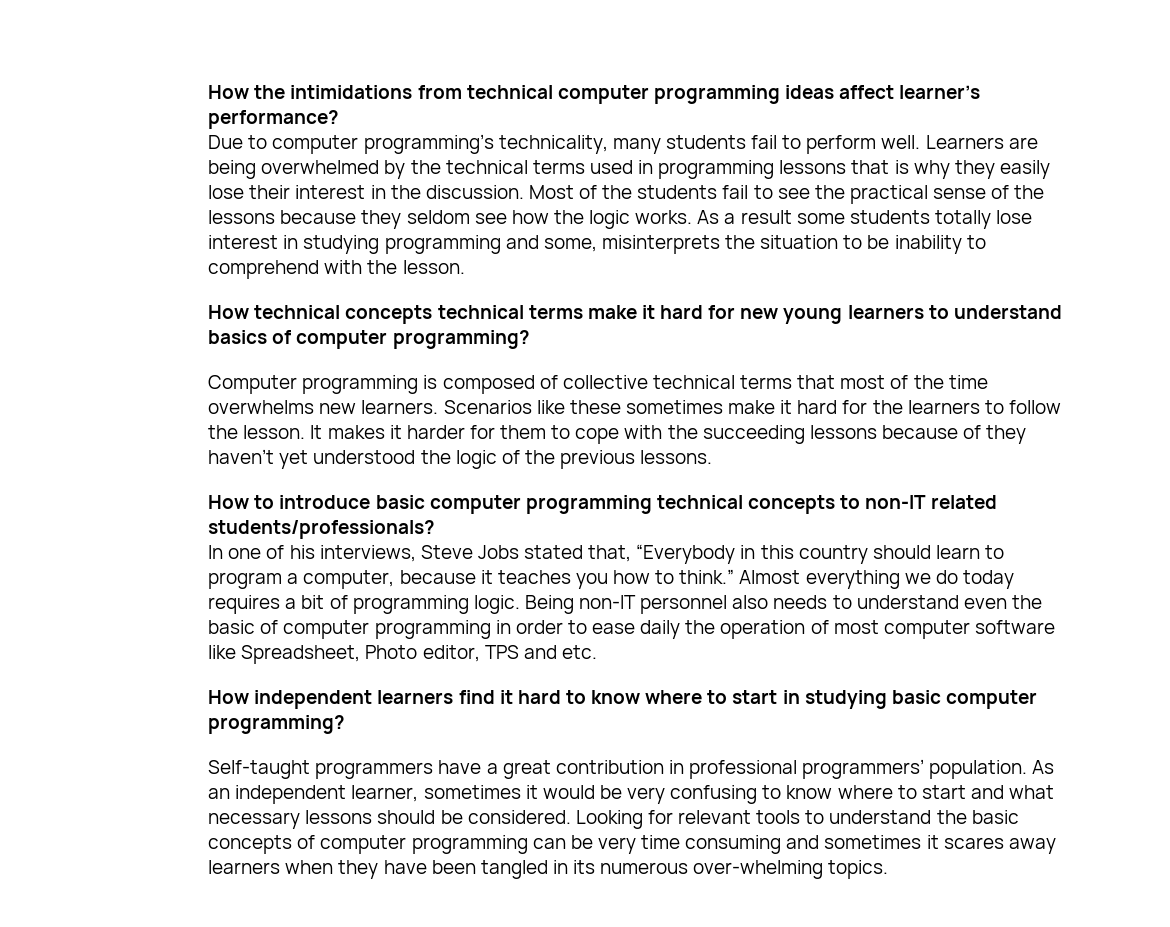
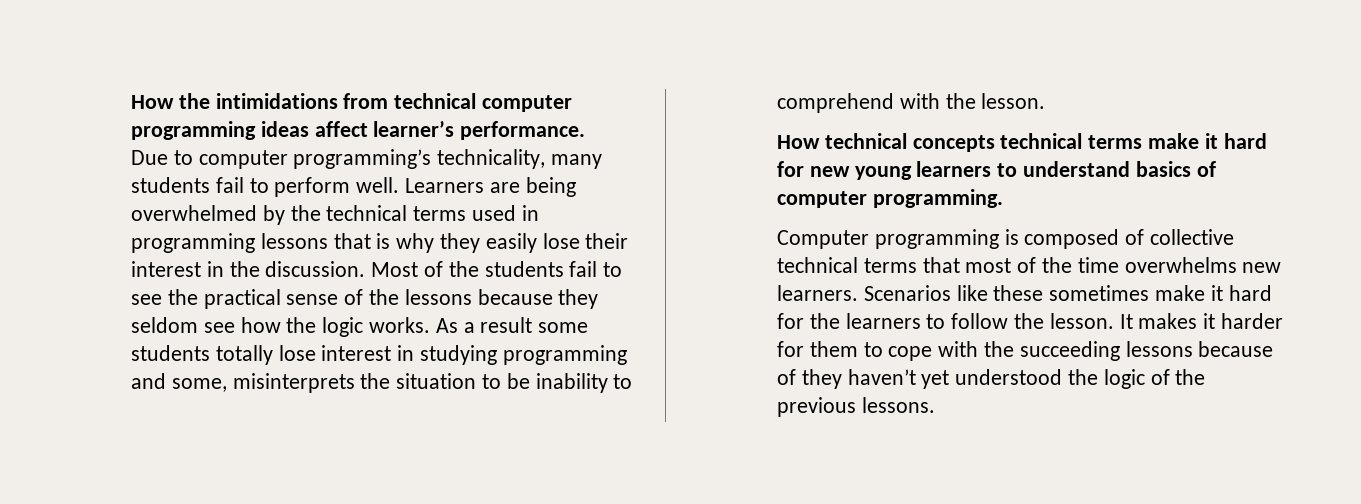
- How the intimidations from technical computer programming ideas affect learner’s performance?
+ How the intimidations from technical computer programming ideas affect learner’s performance.
- How technical concepts technical terms make it hard for new young learners to understand basics of computer programming?
+ How technical concepts technical terms make it hard for new young learners to understand basics of computer programming.
- How to introduce basic computer programming technical concepts to non-IT related students/professionals?
- In one of his interviews, Steve Jobs stated that, “Everybody in this country should learn to program a computer, because it teaches you how to think.” Almost everything we do today requires a bit of programming logic. Being non-IT personnel also needs to understand even the basic of computer programming in order to ease daily the operation of most computer software like Spreadsheet, Photo editor, TPS and etc.
- How independent learners find it hard to know where to start in studying basic computer programming?
- Self-taught programmers have a great contribution in professional programmers’ population. As an independent learner, sometimes it would be very confusing to know where to start and what necessary lessons should be considered. Looking for relevant tools to understand the basic concepts of computer programming can be very time consuming and sometimes it scares away learners when they have been tangled in its numerous over-whelming topics.

